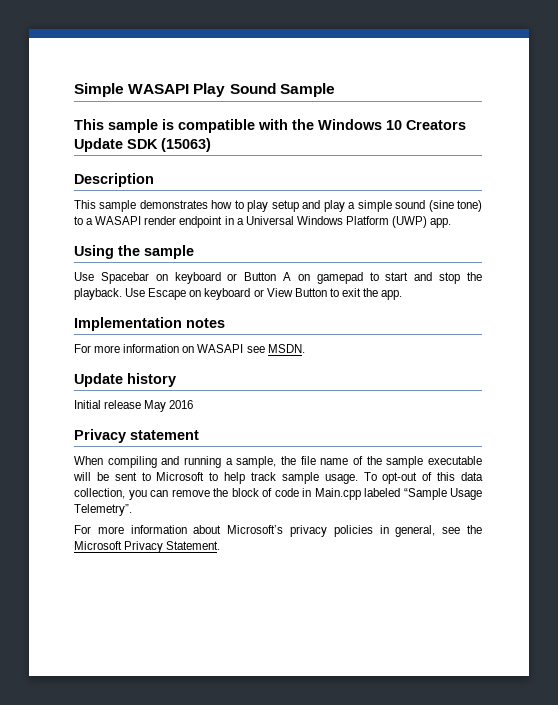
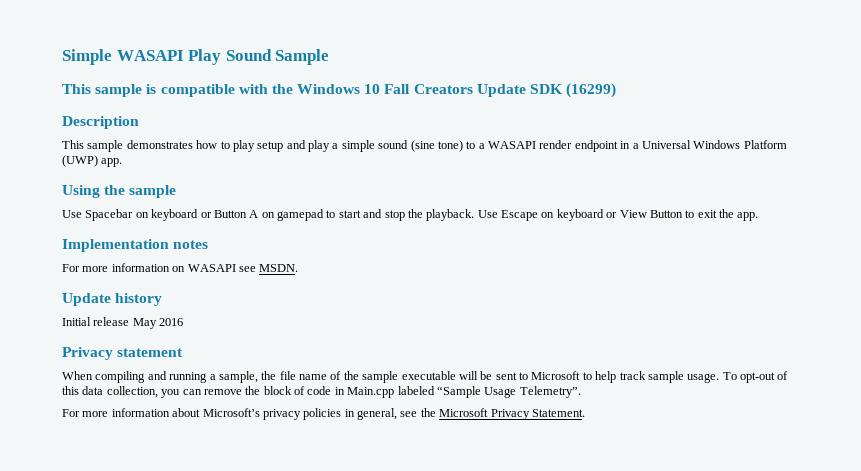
- This sample is compatible with the Windows 10 Creators Update SDK (15063)
+ This sample is compatible with the Windows 10 Fall Creators Update SDK (16299)

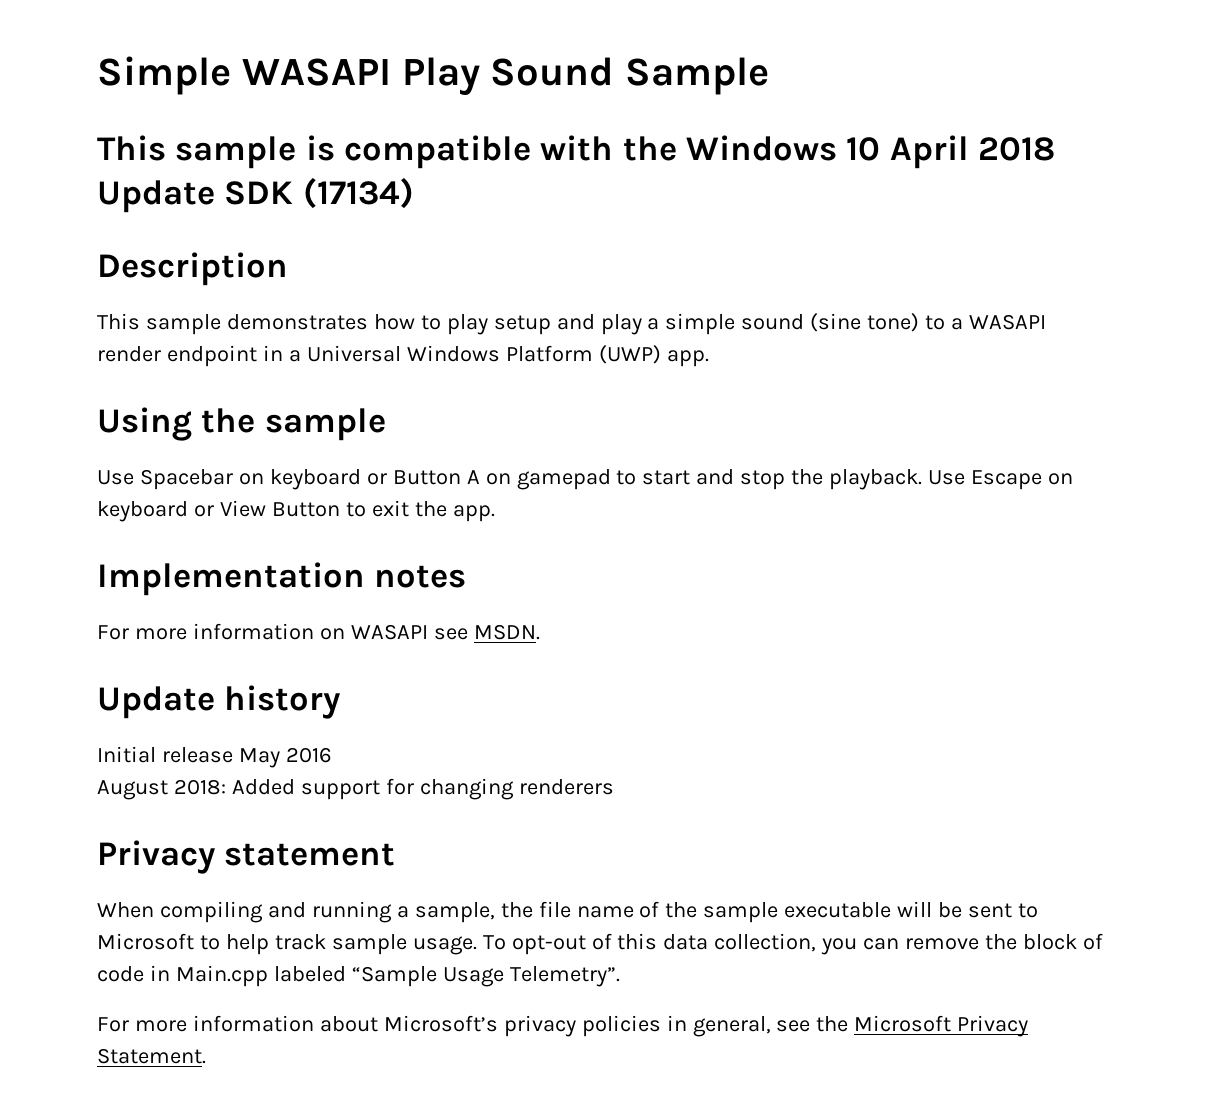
- This sample is compatible with the Windows 10 Fall Creators Update SDK (16299)
+ This sample is compatible with the Windows 10 April 2018 Update SDK (17134)
+ August 2018: Added support for changing renderers

